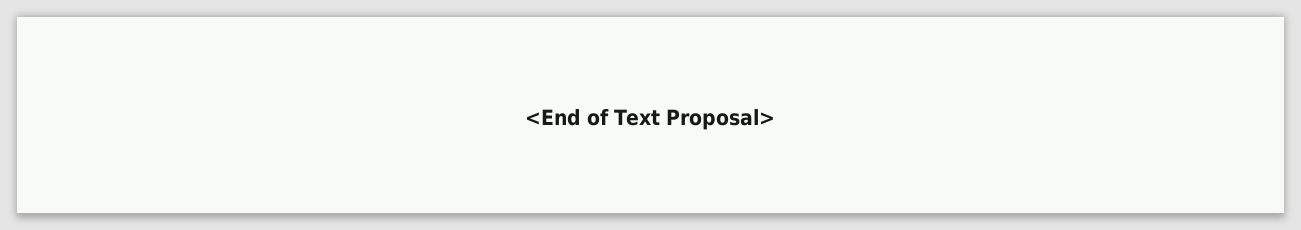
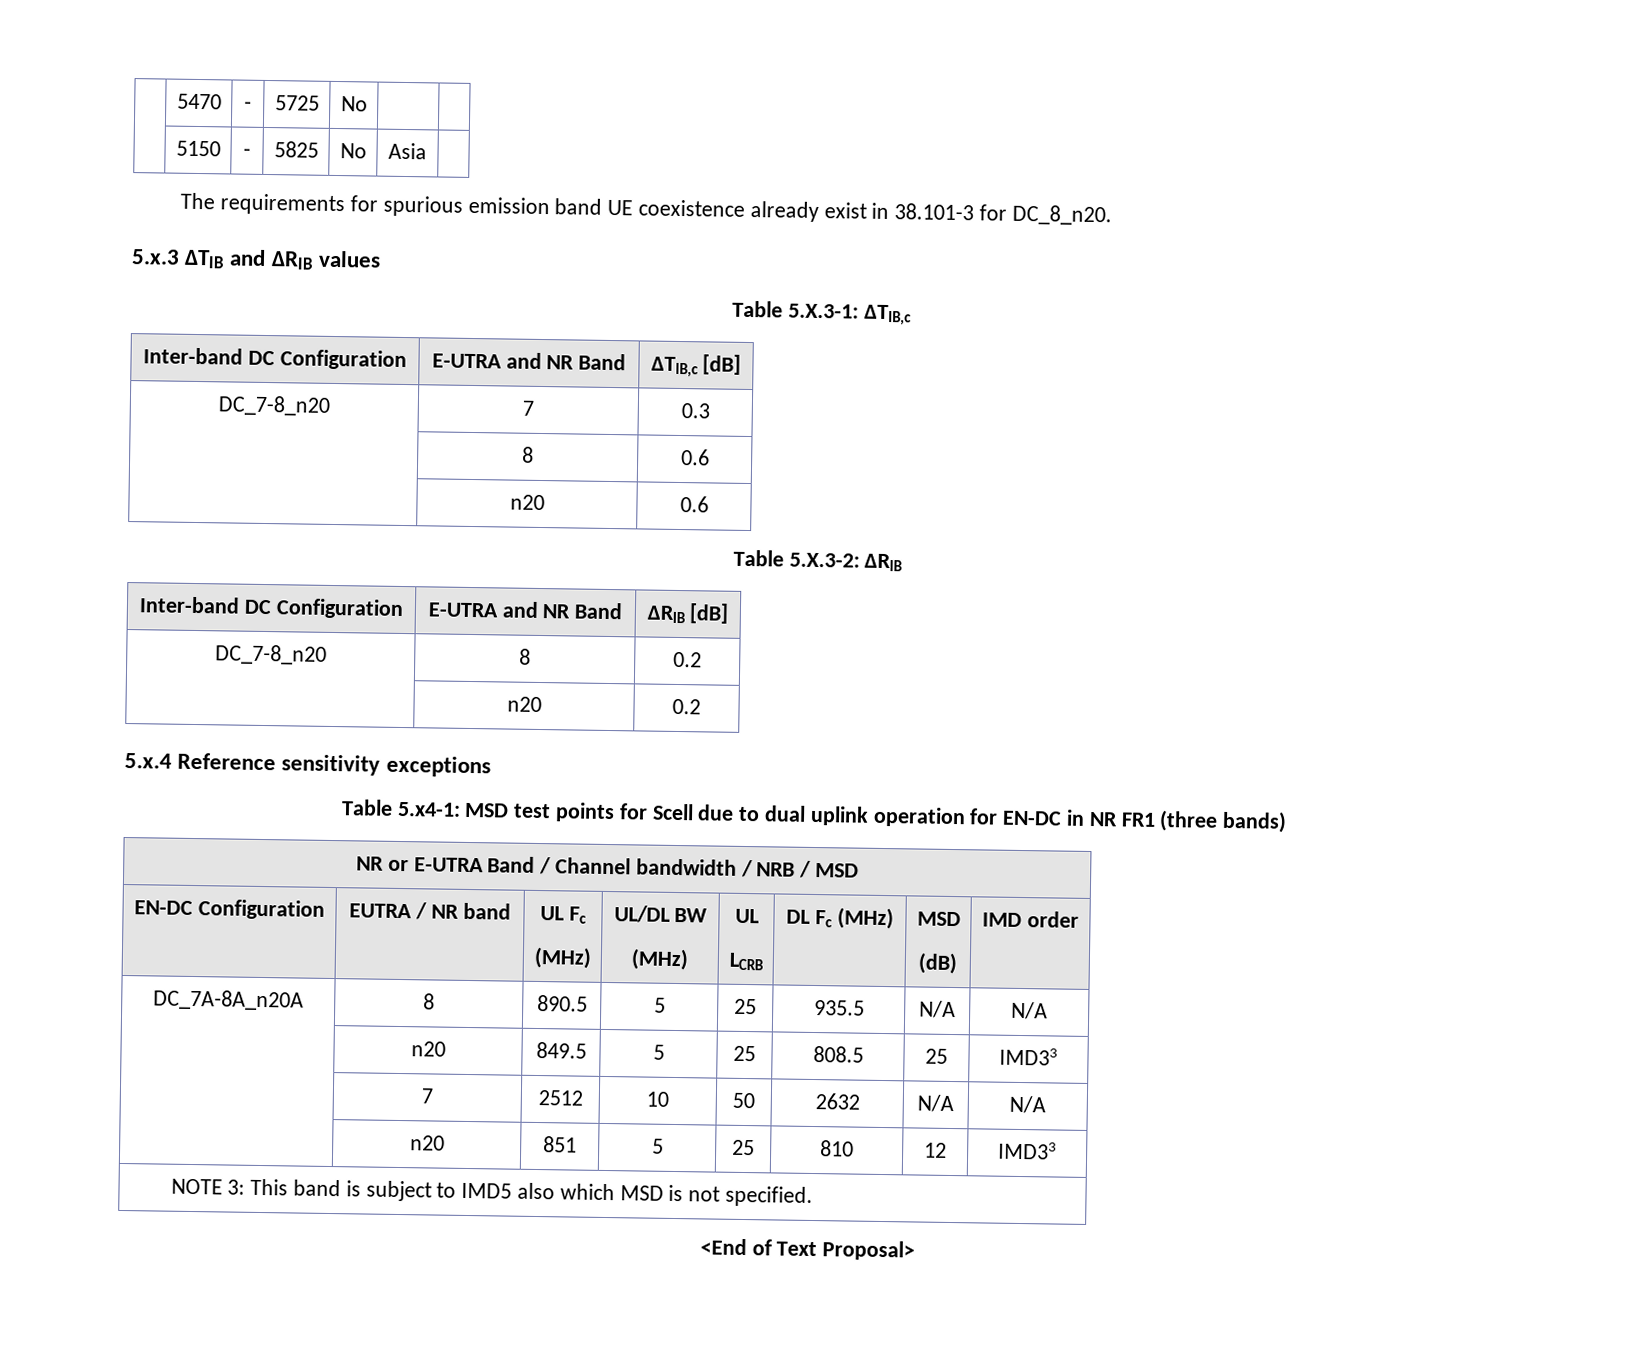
+ | 5470 | - | 5725 | No | |
+ | 5150 | - | 5825 | No | Asia |
+ The requirements for spurious emission band UE coexistence already exist in 38.101-3 for DC_8_n20.
+ 5.x.3 ∆TIB and ∆RIB values
+ Table 5.X.3-1: ΔTIB,c
+ Inter-band DC Configuration | E-UTRA and NR Band | ΔTIB,c [dB]
+ DC_7-8_n20 | 7 | 0.3
+ | 8 | 0.6
+ | n20 | 0.6
+ Table 5.X.3-2: ΔRIB
+ Inter-band DC Configuration | E-UTRA and NR Band | ΔRIB [dB]
+ DC_7-8_n20 | 8 | 0.2
+ | n20 | 0.2
+ 5.x.4 Reference sensitivity exceptions
+ Table 5.x4-1: MSD test points for Scell due to dual uplink operation for EN-DC in NR FR1 (three bands)
+ NR or E-UTRA Band / Channel bandwidth / NRB / MSD
+ EN-DC Configuration | EUTRA / NR band | UL Fc
+ (MHz) | UL/DL BW
+ (MHz) | UL
+ LCRB | DL Fc (MHz) | MSD
+ (dB) | IMD order
+ DC_7A-8A_n20A | 8 | 890.5 | 5 | 25 | 935.5 | N/A | N/A
+ | n20 | 849.5 | 5 | 25 | 808.5 | 25 | IMD33
+ | 7 | 2512 | 10 | 50 | 2632 | N/A | N/A
+ | n20 | 851 | 5 | 25 | 810 | 12 | IMD33
+ NOTE 3: This band is subject to IMD5 also which MSD is not specified.

